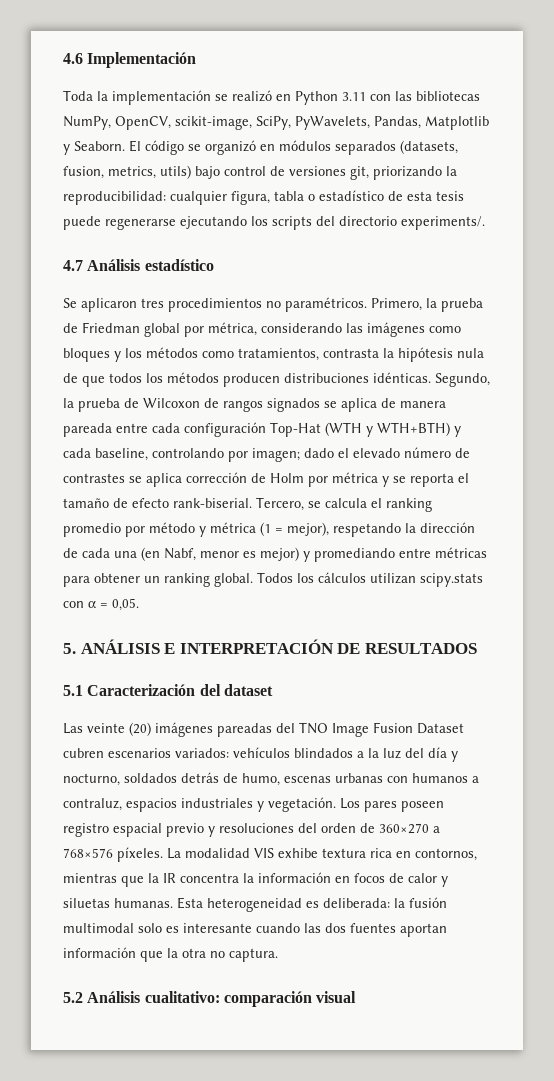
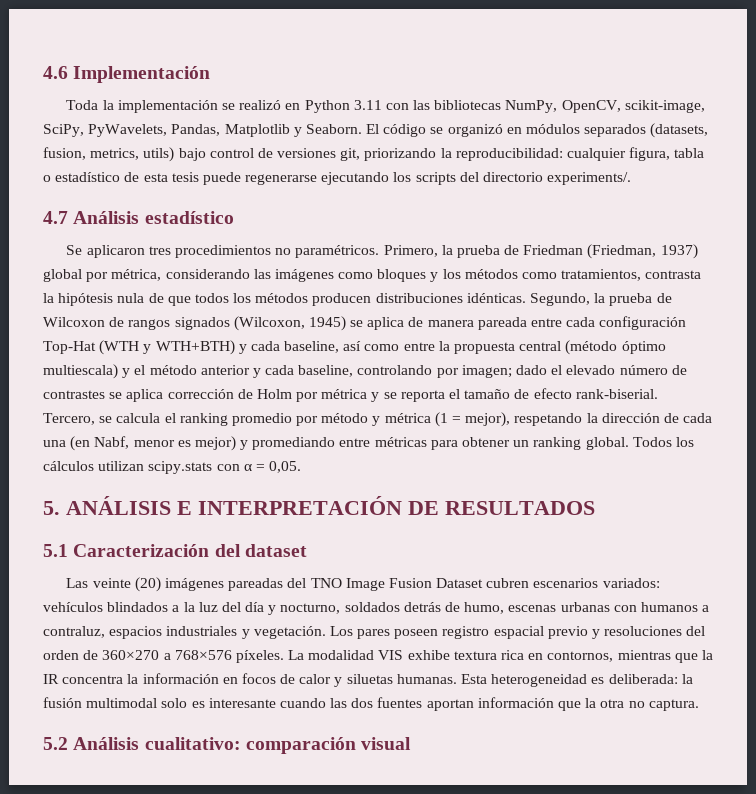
- Primero, la prueba de Friedman global por métrica, considerando las imágenes como bloques y los métodos como tratamientos, contrasta la hipótesis nula de que todos los métodos producen distribuciones idénticas.
+ Primero, la prueba de Friedman (Friedman, 1937) global por métrica, considerando las imágenes como bloques y los métodos como tratamientos, contrasta la hipótesis nula de que todos los métodos producen distribuciones idénticas.
- Segundo, la prueba de Wilcoxon de rangos signados se aplica de manera pareada entre cada configuración Top-Hat (WTH y WTH+BTH) y cada baseline, controlando por imagen; dado el elevado número de contrastes se aplica corrección de Holm por métrica y se reporta el tamaño de efecto rank-biserial.
+ Segundo, la prueba de Wilcoxon de rangos signados (Wilcoxon, 1945) se aplica de manera pareada entre cada configuración Top-Hat (WTH y WTH+BTH) y cada baseline, así como entre la propuesta central (método óptimo multiescala) y el método anterior y cada baseline, controlando por imagen; dado el elevado número de contrastes se aplica corrección de Holm por métrica y se reporta el tamaño de efecto rank-biserial.

